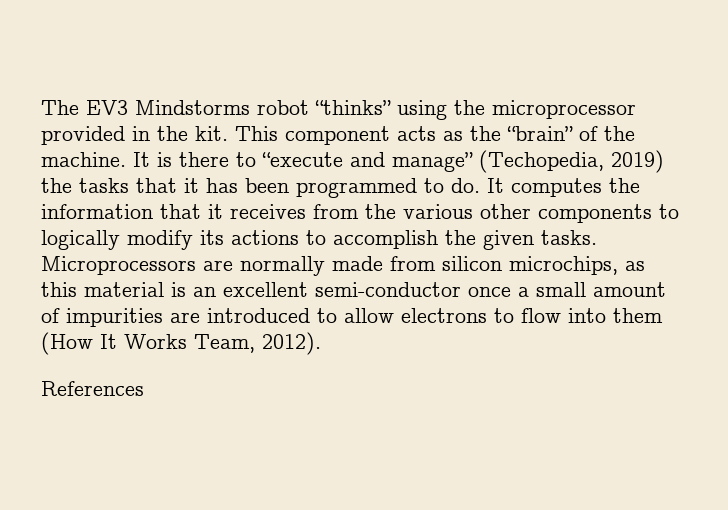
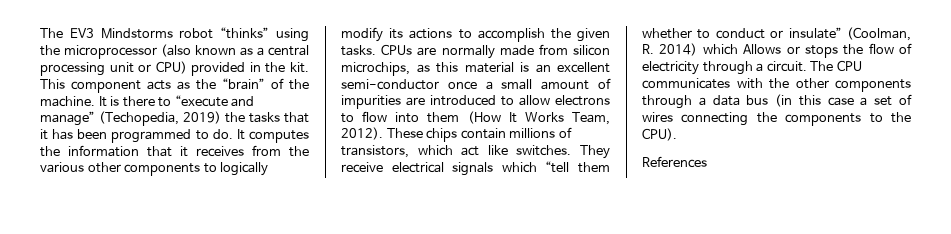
- The EV3 Mindstorms robot “thinks” using the microprocessor provided in the kit.
+ The EV3 Mindstorms robot “thinks” using the microprocessor (also known as a central processing unit or CPU) provided in the kit.
- Microprocessors are normally made from silicon microchips, as this material is an excellent semi-conductor once a small amount of impurities are introduced to allow electrons to flow into them (How It Works Team, 2012).
+ CPUs are normally made from silicon microchips, as this material is an excellent semi-conductor once a small amount of impurities are introduced to allow electrons to flow into them (How It Works Team, 2012). These chips contain millions of transistors, which act like switches. They receive electrical signals which “tell them whether to conduct or insulate” (Coolman, R. 2014) which Allows or stops the flow of electricity through a circuit. The CPU communicates with the other components through a data bus (in this case a set of wires connecting the components to the CPU).

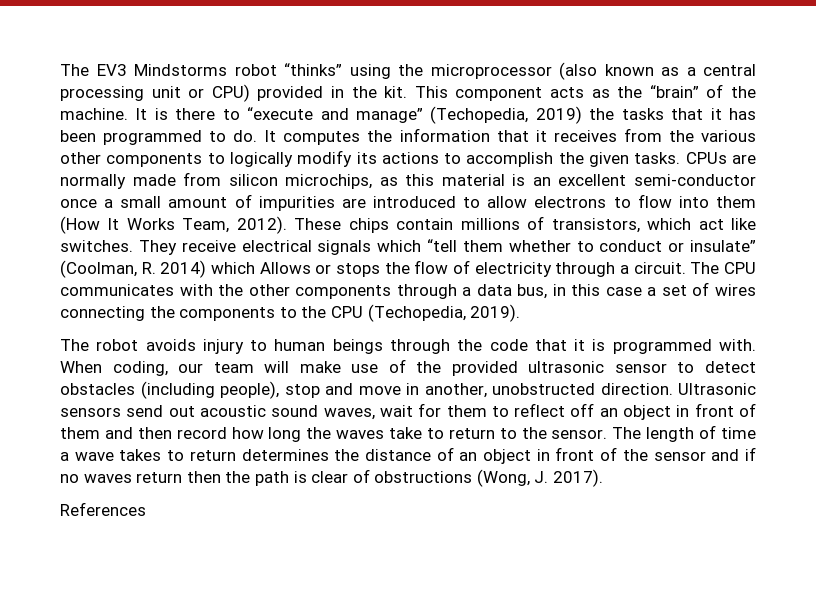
- The CPU communicates with the other components through a data bus (in this case a set of wires connecting the components to the CPU).
+ The CPU communicates with the other components through a data bus, in this case a set of wires connecting the components to the CPU (Techopedia, 2019).
+ The robot avoids injury to human beings through the code that it is programmed with. When coding, our team will make use of the provided ultrasonic sensor to detect obstacles (including people), stop and move in another, unobstructed direction. Ultrasonic sensors send out acoustic sound waves, wait for them to reflect off an object in front of them and then record how long the waves take to return to the sensor. The length of time a wave takes to return determines the distance of an object in front of the sensor and if no waves return then the path is clear of obstructions (Wong, J. 2017).

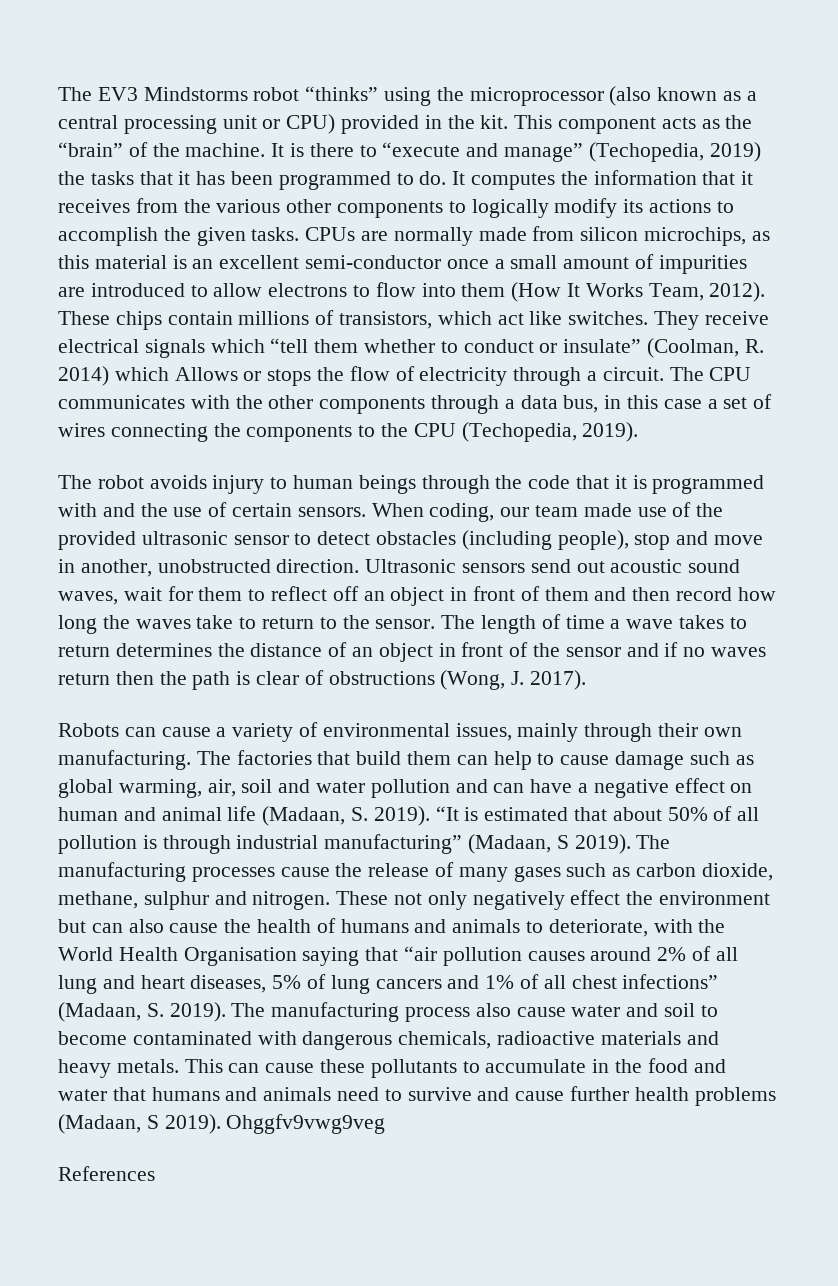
- The robot avoids injury to human beings through the code that it is programmed with.
+ The robot avoids injury to human beings through the code that it is programmed with and the use of certain sensors.
- When coding, our team will make use of the provided ultrasonic sensor to detect obstacles (including people), stop and move in another, unobstructed direction.
+ When coding, our team made use of the provided ultrasonic sensor to detect obstacles (including people), stop and move in another, unobstructed direction.
+ Robots can cause a variety of environmental issues, mainly through their own manufacturing. The factories that build them can help to cause damage such as global warming, air, soil and water pollution and can have a negative effect on human and animal life (Madaan, S. 2019). “It is estimated that about 50% of all pollution is through industrial manufacturing” (Madaan, S 2019). The manufacturing processes cause the release of many gases such as carbon dioxide, methane, sulphur and nitrogen. These not only negatively effect the environment but can also cause the health of humans and animals to deteriorate, with the World Health Organisation saying that “air pollution causes around 2% of all lung and heart diseases, 5% of lung cancers and 1% of all chest infections” (Madaan, S. 2019). The manufacturing process also cause water and soil to become contaminated with dangerous chemicals, radioactive materials and heavy metals. This can cause these pollutants to accumulate in the food and water that humans and animals need to survive and cause further health problems (Madaan, S 2019). Ohggfv9vwg9veg

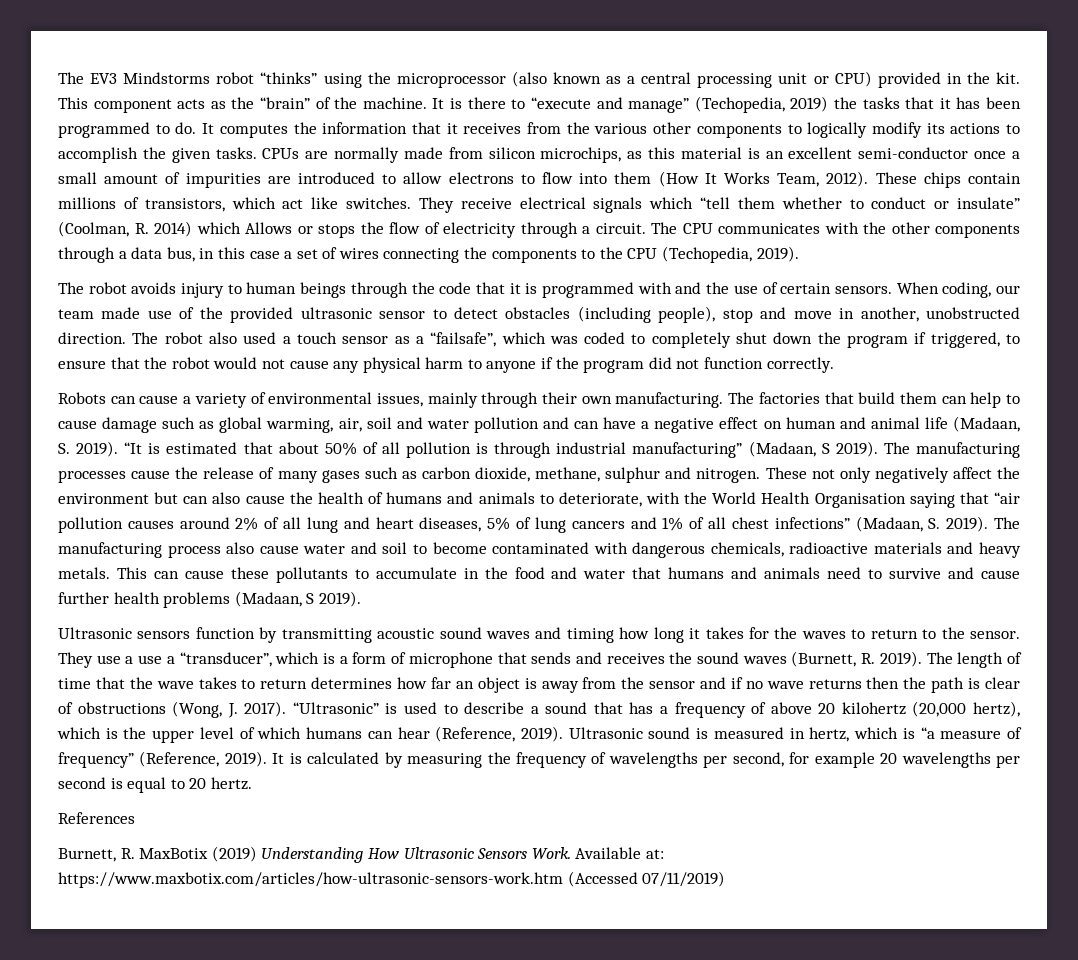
- Ultrasonic sensors send out acoustic sound waves, wait for them to reflect off an object in front of them and then record how long the waves take to return to the sensor. The length of time a wave takes to return determines the distance of an object in front of the sensor and if no waves return then the path is clear of obstructions (Wong, J. 2017).
+ The robot also used a touch sensor as a “failsafe”, which was coded to completely shut down the program if triggered, to ensure that the robot would not cause any physical harm to anyone if the program did not function correctly.
- These not only negatively effect the environment but can also cause the health of humans and animals to deteriorate, with the World Health Organisation saying that “air pollution causes around 2% of all lung and heart diseases, 5% of lung cancers and 1% of all chest infections” (Madaan, S. 2019).
+ These not only negatively affect the environment but can also cause the health of humans and animals to deteriorate, with the World Health Organisation saying that “air pollution causes around 2% of all lung and heart diseases, 5% of lung cancers and 1% of all chest infections” (Madaan, S. 2019).
- This can cause these pollutants to accumulate in the food and water that humans and animals need to survive and cause further health problems (Madaan, S 2019). Ohggfv9vwg9veg
+ This can cause these pollutants to accumulate in the food and water that humans and animals need to survive and cause further health problems (Madaan, S 2019).
+ Ultrasonic sensors function by transmitting acoustic sound waves and timing how long it takes for the waves to return to the sensor. They use a use a “transducer”, which is a form of microphone that sends and receives the sound waves (Burnett, R. 2019). The length of time that the wave takes to return determines how far an object is away from the sensor and if no wave returns then the path is clear of obstructions (Wong, J. 2017). “Ultrasonic” is used to describe a sound that has a frequency of above 20 kilohertz (20,000 hertz), which is the upper level of which humans can hear (Reference, 2019). Ultrasonic sound is measured in hertz, which is “a measure of frequency” (Reference, 2019). It is calculated by measuring the frequency of wavelengths per second, for example 20 wavelengths per second is equal to 20 hertz.
  References
+ Burnett, R. MaxBotix (2019) Understanding How Ultrasonic Sensors Work. Available at: https://www.maxbotix.com/articles/how-ultrasonic-sensors-work.htm (Accessed 07/11/2019)

